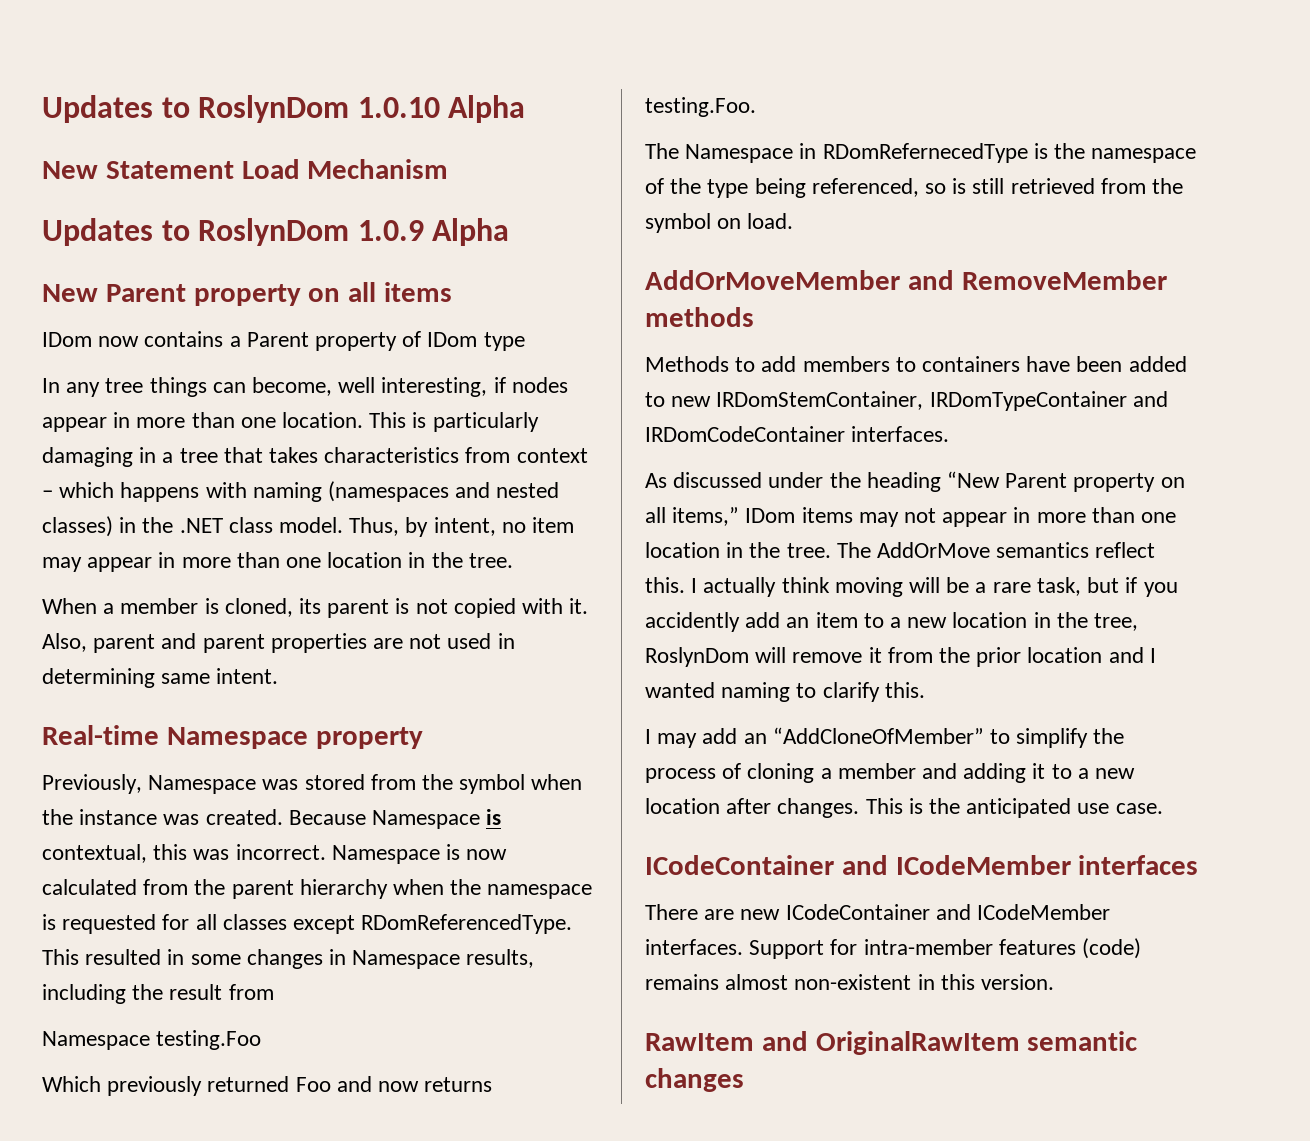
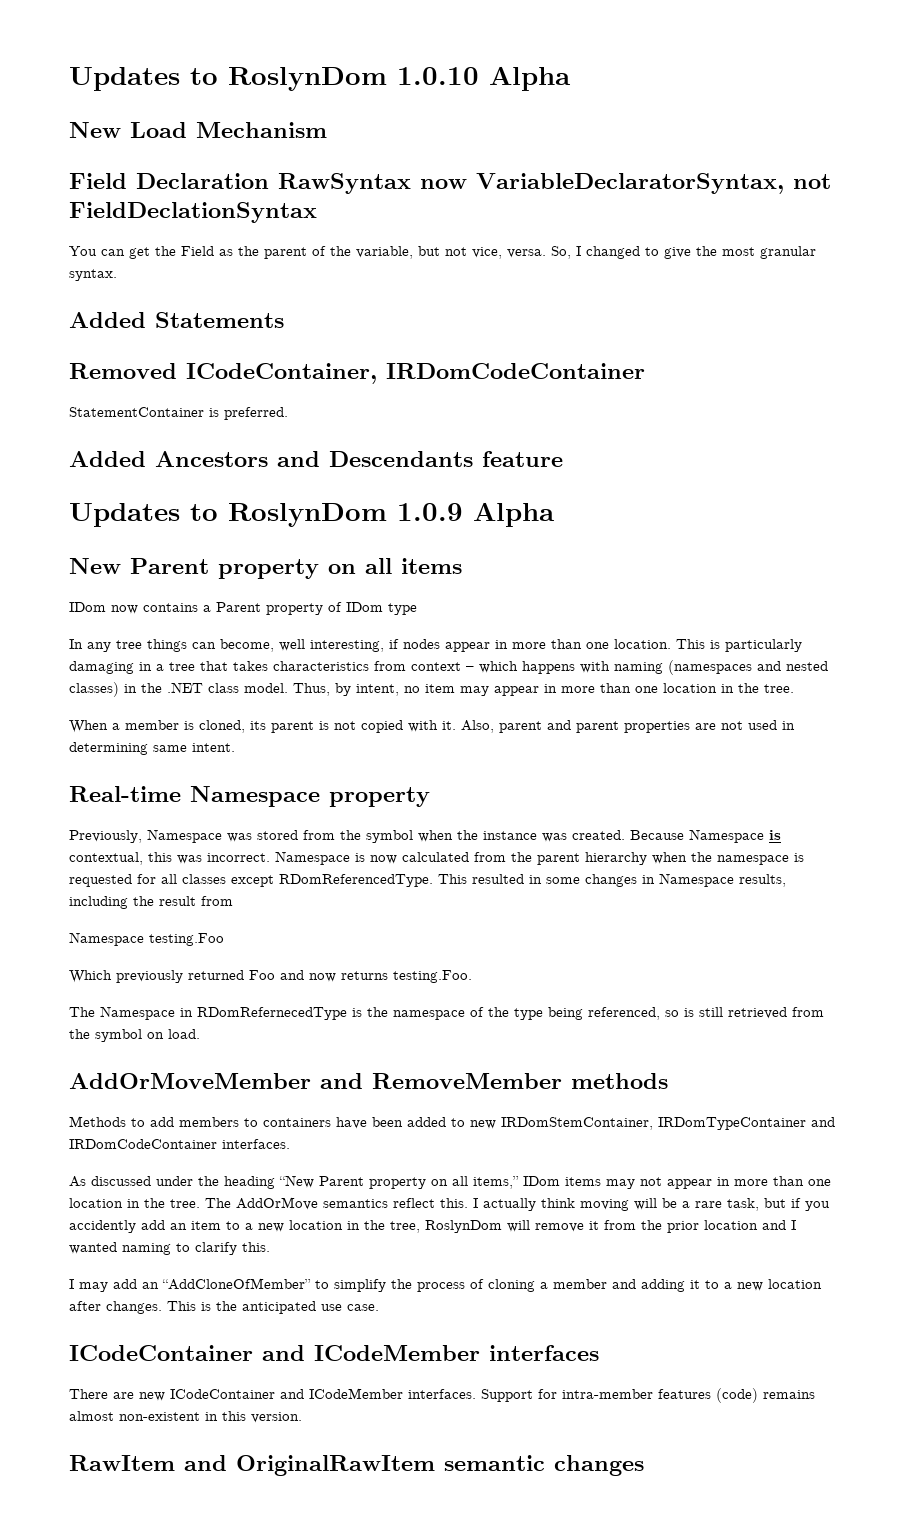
- New Statement Load Mechanism
+ New Load Mechanism
+ Field Declaration RawSyntax now VariableDeclaratorSyntax, not FieldDeclationSyntax
+ You can get the Field as the parent of the variable, but not vice, versa. So, I changed to give the most granular syntax.
+ Added Statements
+ Removed ICodeContainer, IRDomCodeContainer
+ StatementContainer is preferred.
+ Added Ancestors and Descendants feature

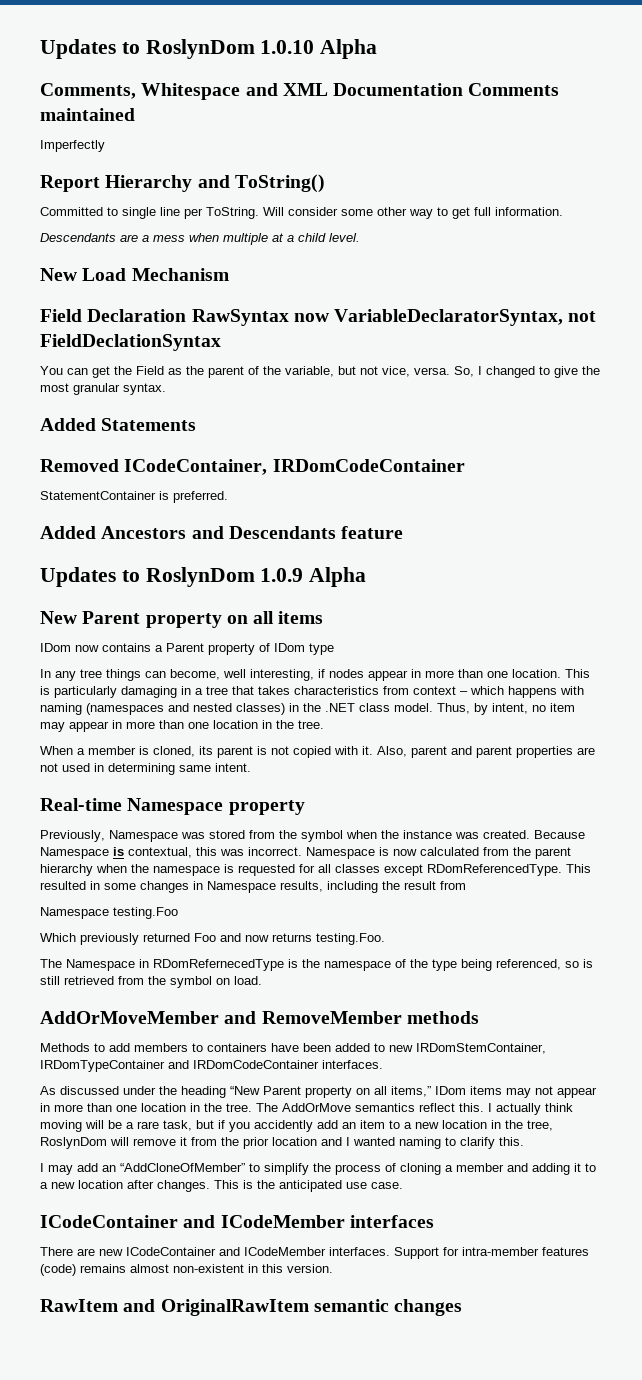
+ Comments, Whitespace and XML Documentation Comments maintained
+ Imperfectly
+ Report Hierarchy and ToString()
+ Committed to single line per ToString. Will consider some other way to get full information.
+ Descendants are a mess when multiple at a child level.

